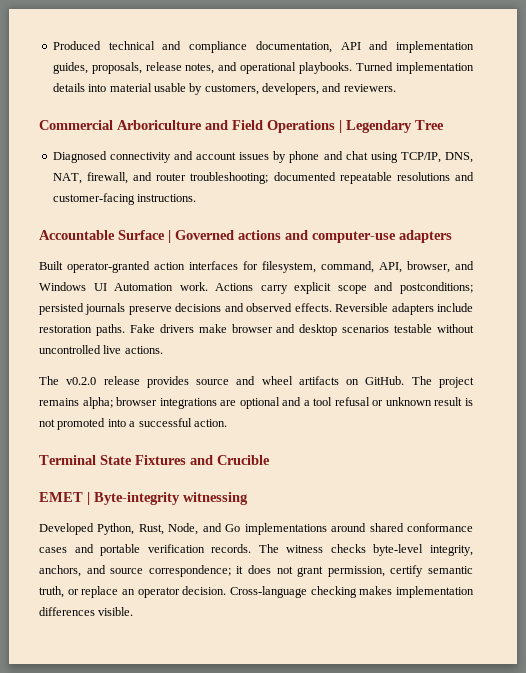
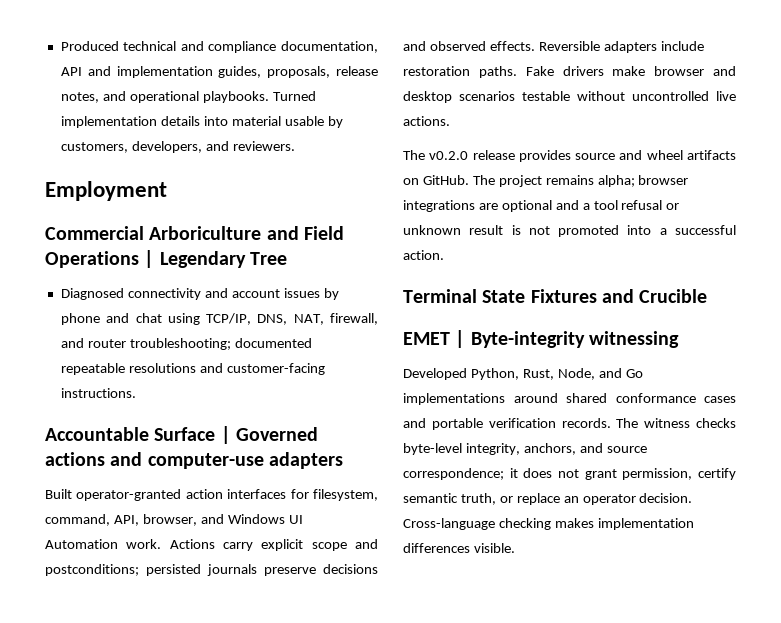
+ Employment

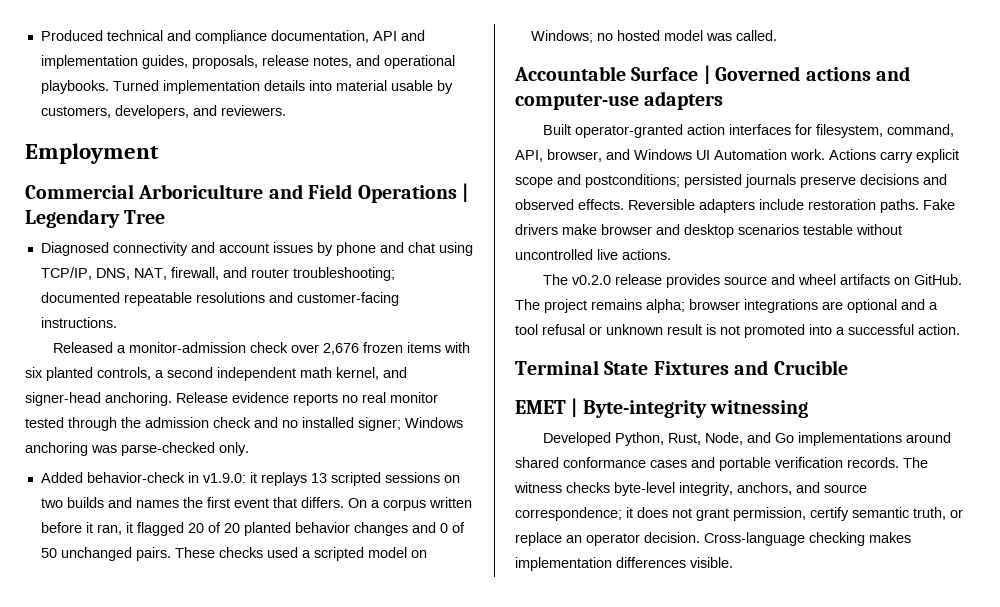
+ Released a monitor-admission check over 2,676 frozen items with six planted controls, a second independent math kernel, and signer-head anchoring. Release evidence reports no real monitor tested through the admission check and no installed signer; Windows anchoring was parse-checked only.
+ Added behavior-check in v1.9.0: it replays 13 scripted sessions on two builds and names the first event that differs. On a corpus written before it ran, it flagged 20 of 20 planted behavior changes and 0 of 50 unchanged pairs. These checks used a scripted model on Windows; no hosted model was called.

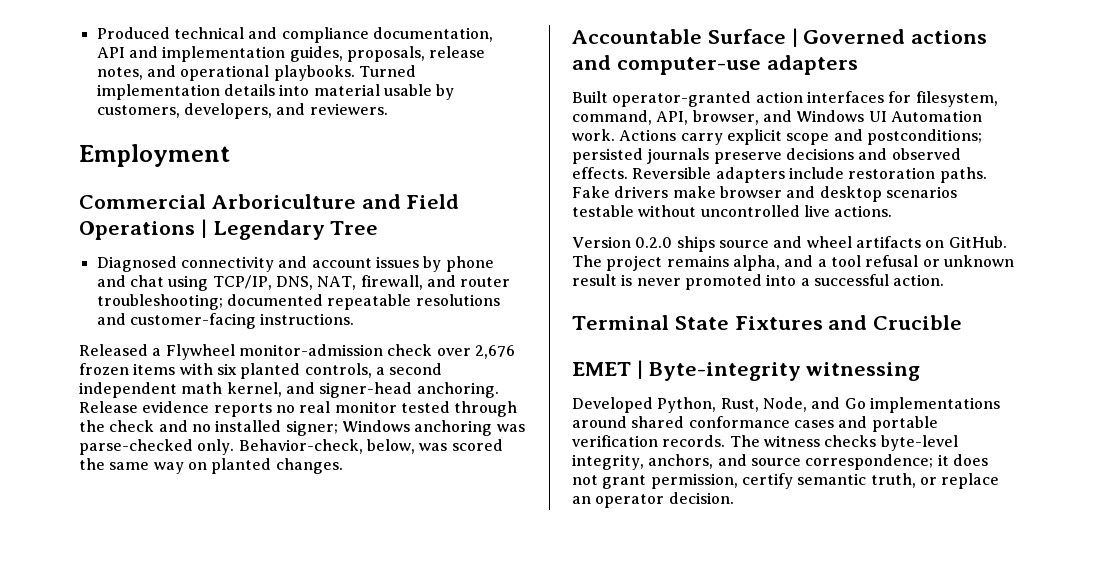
- Released a monitor-admission check over 2,676 frozen items with six planted controls, a second independent math kernel, and signer-head anchoring.
+ Released a Flywheel monitor-admission check over 2,676 frozen items with six planted controls, a second independent math kernel, and signer-head anchoring.
- Release evidence reports no real monitor tested through the admission check and no installed signer; Windows anchoring was parse-checked only.
- Added behavior-check in v1.9.0: it replays 13 scripted sessions on two builds and names the first event that differs. On a corpus written before it ran, it flagged 20 of 20 planted behavior changes and 0 of 50 unchanged pairs. These checks used a scripted model on Windows; no hosted model was called.
+ Release evidence reports no real monitor tested through the check and no installed signer; Windows anchoring was parse-checked only. Behavior-check, below, was scored the same way on planted changes.
- The v0.2.0 release provides source and wheel artifacts on GitHub.
+ Version 0.2.0 ships source and wheel artifacts on GitHub.
- The project remains alpha; browser integrations are optional and a tool refusal or unknown result is not promoted into a successful action.
+ The project remains alpha, and a tool refusal or unknown result is never promoted into a successful action.
- Cross-language checking makes implementation differences visible.

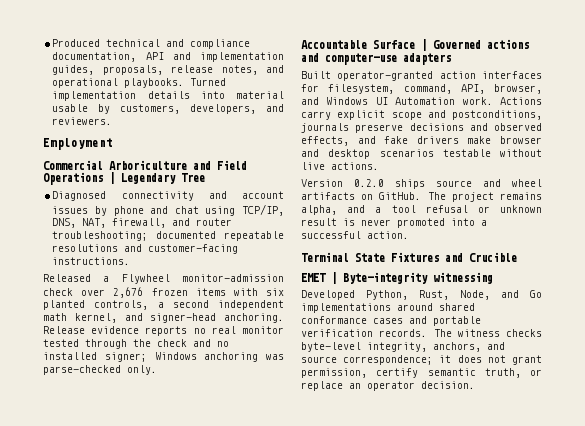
- Behavior-check, below, was scored the same way on planted changes.
- Actions carry explicit scope and postconditions; persisted journals preserve decisions and observed effects. Reversible adapters include restoration paths. Fake drivers make browser and desktop scenarios testable without uncontrolled live actions.
+ Actions carry explicit scope and postconditions, journals preserve decisions and observed effects, and fake drivers make browser and desktop scenarios testable without live actions.

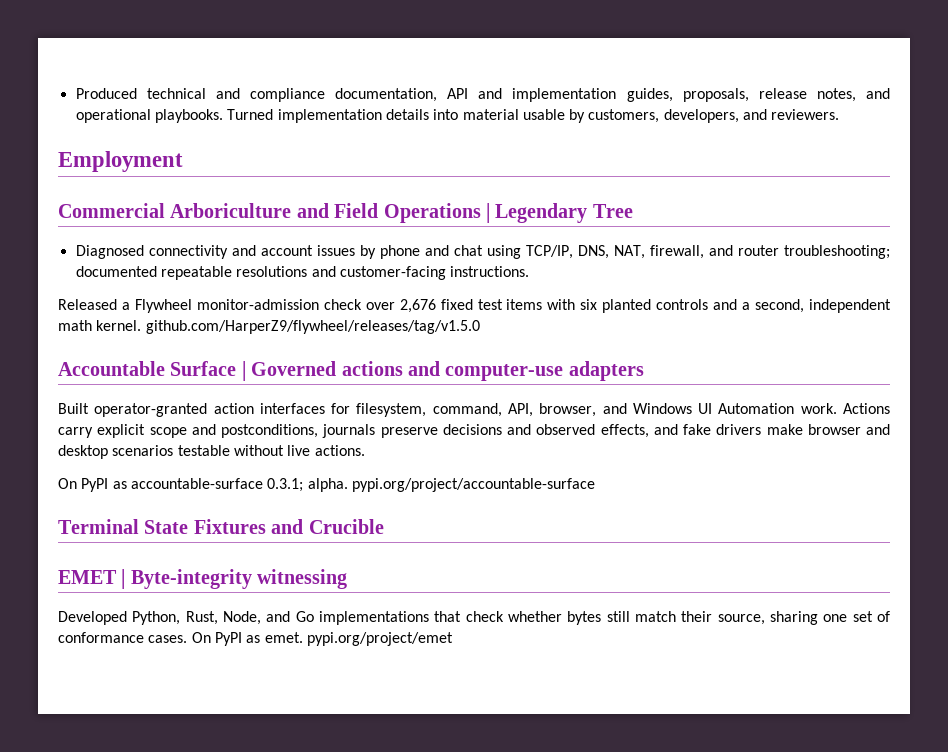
- Released a Flywheel monitor-admission check over 2,676 frozen items with six planted controls, a second independent math kernel, and signer-head anchoring. Release evidence reports no real monitor tested through the check and no installed signer; Windows anchoring was parse-checked only.
+ Released a Flywheel monitor-admission check over 2,676 fixed test items with six planted controls and a second, independent math kernel. github.com/HarperZ9/flywheel/releases/tag/v1.5.0
- Version 0.2.0 ships source and wheel artifacts on GitHub. The project remains alpha, and a tool refusal or unknown result is never promoted into a successful action.
+ On PyPI as accountable-surface 0.3.1; alpha. pypi.org/project/accountable-surface
- Developed Python, Rust, Node, and Go implementations around shared conformance cases and portable verification records. The witness checks byte-level integrity, anchors, and source correspondence; it does not grant permission, certify semantic truth, or replace an operator decision.
+ Developed Python, Rust, Node, and Go implementations that check whether bytes still match their source, sharing one set of conformance cases. On PyPI as emet. pypi.org/project/emet

